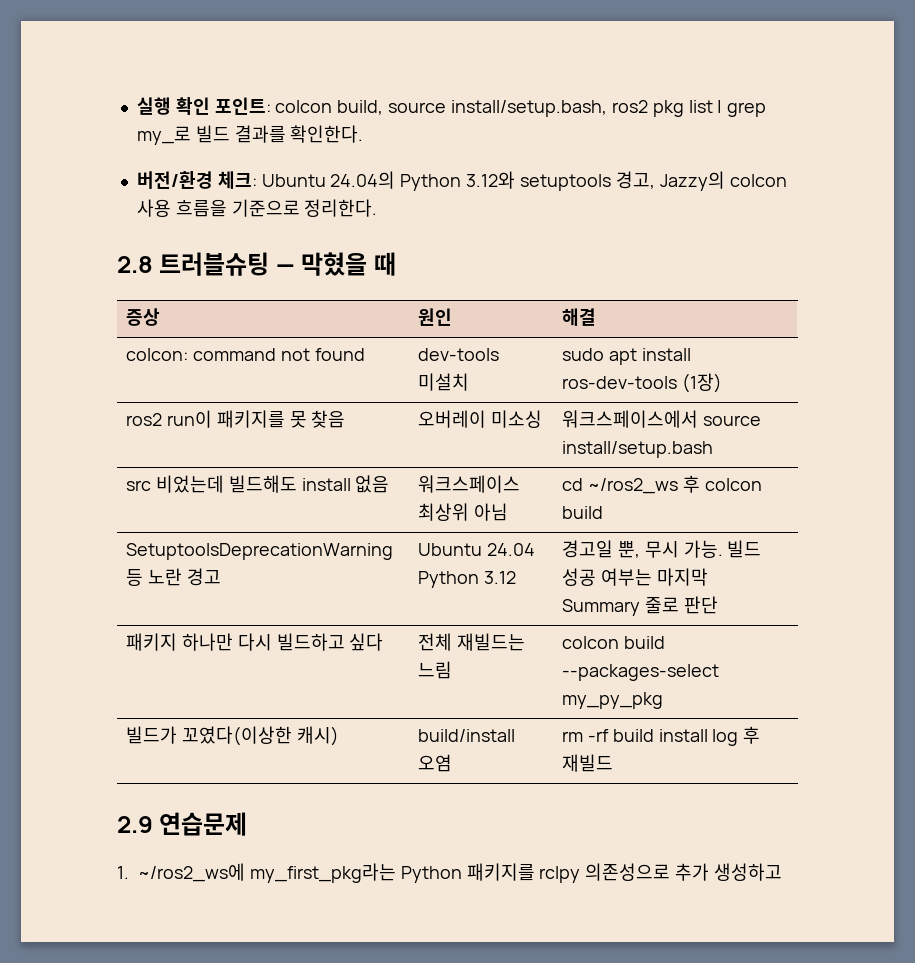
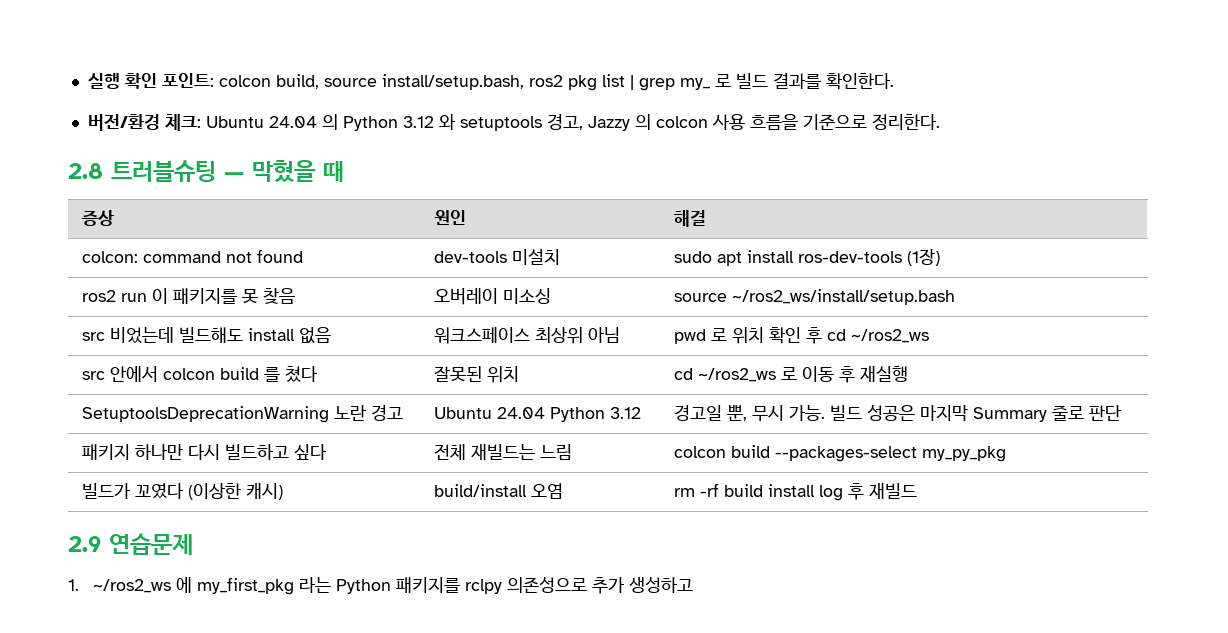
- 실행 확인 포인트: colcon build, source install/setup.bash, ros2 pkg list | grep my_로 빌드 결과를 확인한다.
+ 실행 확인 포인트: colcon build, source install/setup.bash, ros2 pkg list | grep my_ 로 빌드 결과를 확인한다.
- 버전/환경 체크: Ubuntu 24.04의 Python 3.12와 setuptools 경고, Jazzy의 colcon 사용 흐름을 기준으로 정리한다.
+ 버전/환경 체크: Ubuntu 24.04 의 Python 3.12 와 setuptools 경고, Jazzy 의 colcon 사용 흐름을 기준으로 정리한다.
- ros2 run이 패키지를 못 찾음 | 오버레이 미소싱 | 워크스페이스에서 source install/setup.bash
+ ros2 run 이 패키지를 못 찾음 | 오버레이 미소싱 | source ~/ros2_ws/install/setup.bash
- src 비었는데 빌드해도 install 없음 | 워크스페이스 최상위 아님 | cd ~/ros2_ws 후 colcon build
+ src 비었는데 빌드해도 install 없음 | 워크스페이스 최상위 아님 | pwd 로 위치 확인 후 cd ~/ros2_ws
+ src 안에서 colcon build 를 쳤다 | 잘못된 위치 | cd ~/ros2_ws 로 이동 후 재실행
- SetuptoolsDeprecationWarning 등 노란 경고 | Ubuntu 24.04 Python 3.12 | 경고일 뿐, 무시 가능. 빌드 성공 여부는 마지막 Summary 줄로 판단
+ SetuptoolsDeprecationWarning 노란 경고 | Ubuntu 24.04 Python 3.12 | 경고일 뿐, 무시 가능. 빌드 성공은 마지막 Summary 줄로 판단
- 빌드가 꼬였다(이상한 캐시) | build/install 오염 | rm -rf build install log 후 재빌드
+ 빌드가 꼬였다 (이상한 캐시) | build/install 오염 | rm -rf build install log 후 재빌드
- 1. ~/ros2_ws에 my_first_pkg라는 Python 패키지를 rclpy 의존성으로 추가 생성하고
+ 1. ~/ros2_ws 에 my_first_pkg 라는 Python 패키지를 rclpy 의존성으로 추가 생성하고

